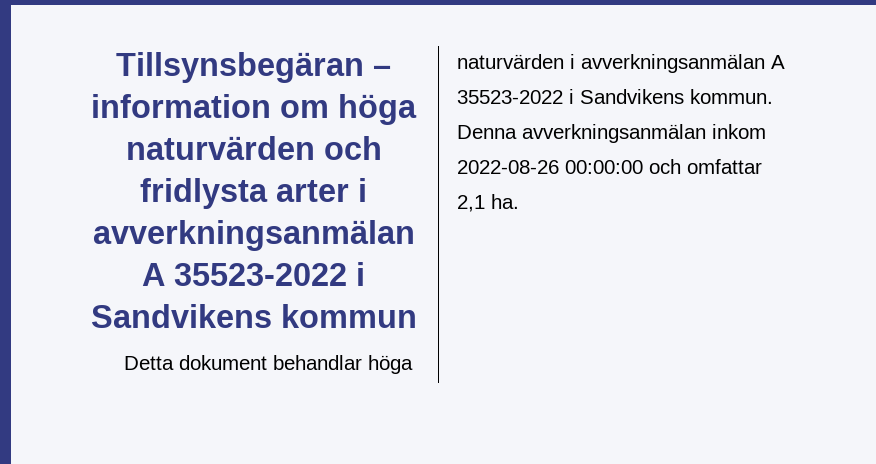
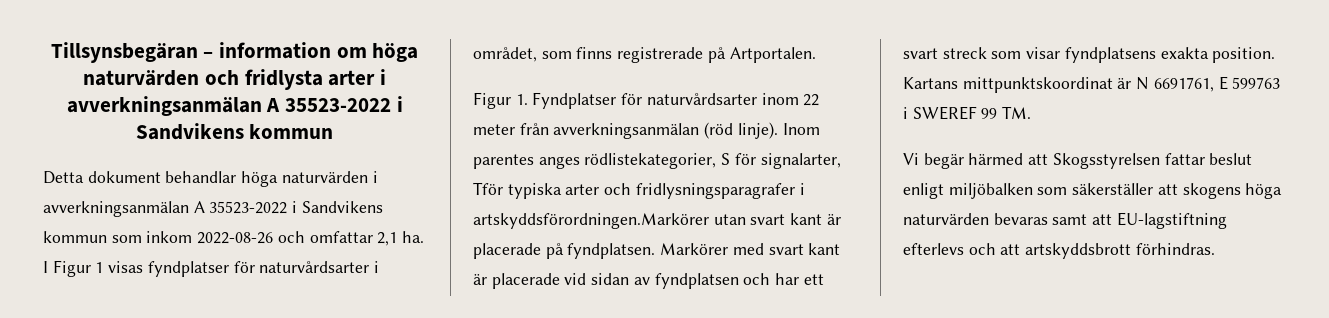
- Detta dokument behandlar höga naturvärden i avverkningsanmälan A 35523-2022 i Sandvikens kommun. Denna avverkningsanmälan inkom 2022-08-26 00:00:00 och omfattar 2,1 ha.
+ Detta dokument behandlar höga naturvärden i avverkningsanmälan A 35523-2022 i Sandvikens kommun som inkom 2022-08-26 och omfattar 2,1 ha.
+ I Figur 1 visas fyndplatser för naturvårdsarter i området, som finns registrerade på Artportalen.
+ Figur 1. Fyndplatser för naturvårdsarter inom 22 meter från avverkningsanmälan (röd linje). Inom parentes anges rödlistekategorier, S för signalarter, Tför typiska arter och fridlysningsparagrafer i artskyddsförordningen.Markörer utan svart kant är placerade på fyndplatsen. Markörer med svart kant är placerade vid sidan av fyndplatsen och har ett svart streck som visar fyndplatsens exakta position. Kartans mittpunktskoordinat är N 6691761, E 599763 i SWEREF 99 TM.
+ Vi begär härmed att Skogsstyrelsen fattar beslut enligt miljöbalken som säkerställer att skogens höga naturvärden bevaras samt att EU-lagstiftning efterlevs och att artskyddsbrott förhindras.

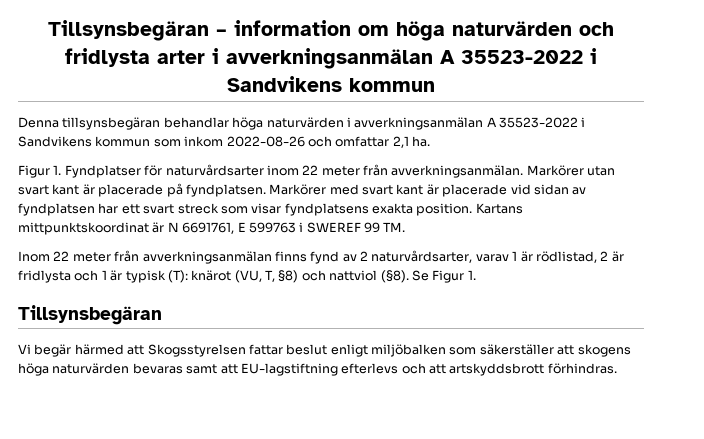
- Detta dokument behandlar höga naturvärden i avverkningsanmälan A 35523-2022 i Sandvikens kommun som inkom 2022-08-26 och omfattar 2,1 ha. I Figur 1 visas fyndplatser för naturvårdsarter i området, som finns registrerade på Artportalen.
+ Denna tillsynsbegäran behandlar höga naturvärden i avverkningsanmälan A 35523-2022 i Sandvikens kommun som inkom 2022-08-26 och omfattar 2,1 ha.
- Figur 1. Fyndplatser för naturvårdsarter inom 22 meter från avverkningsanmälan (röd linje). Inom parentes anges rödlistekategorier, S för signalarter, Tför typiska arter och fridlysningsparagrafer i artskyddsförordningen.Markörer utan svart kant är placerade på fyndplatsen.
+ Figur 1. Fyndplatser för naturvårdsarter inom 22 meter från avverkningsanmälan. Markörer utan svart kant är placerade på fyndplatsen.
- Markörer med svart kant är placerade vid sidan av fyndplatsen och har ett svart streck som visar fyndplatsens exakta position.
+ Markörer med svart kant är placerade vid sidan av fyndplatsen har ett svart streck som visar fyndplatsens exakta position.
+ Inom 22 meter från avverkningsanmälan finns fynd av 2 naturvårdsarter, varav 1 är rödlistad, 2 är fridlysta och 1 är typisk (T): knärot (VU, T, §8) och nattviol (§8). Se Figur 1.
+ Tillsynsbegäran

